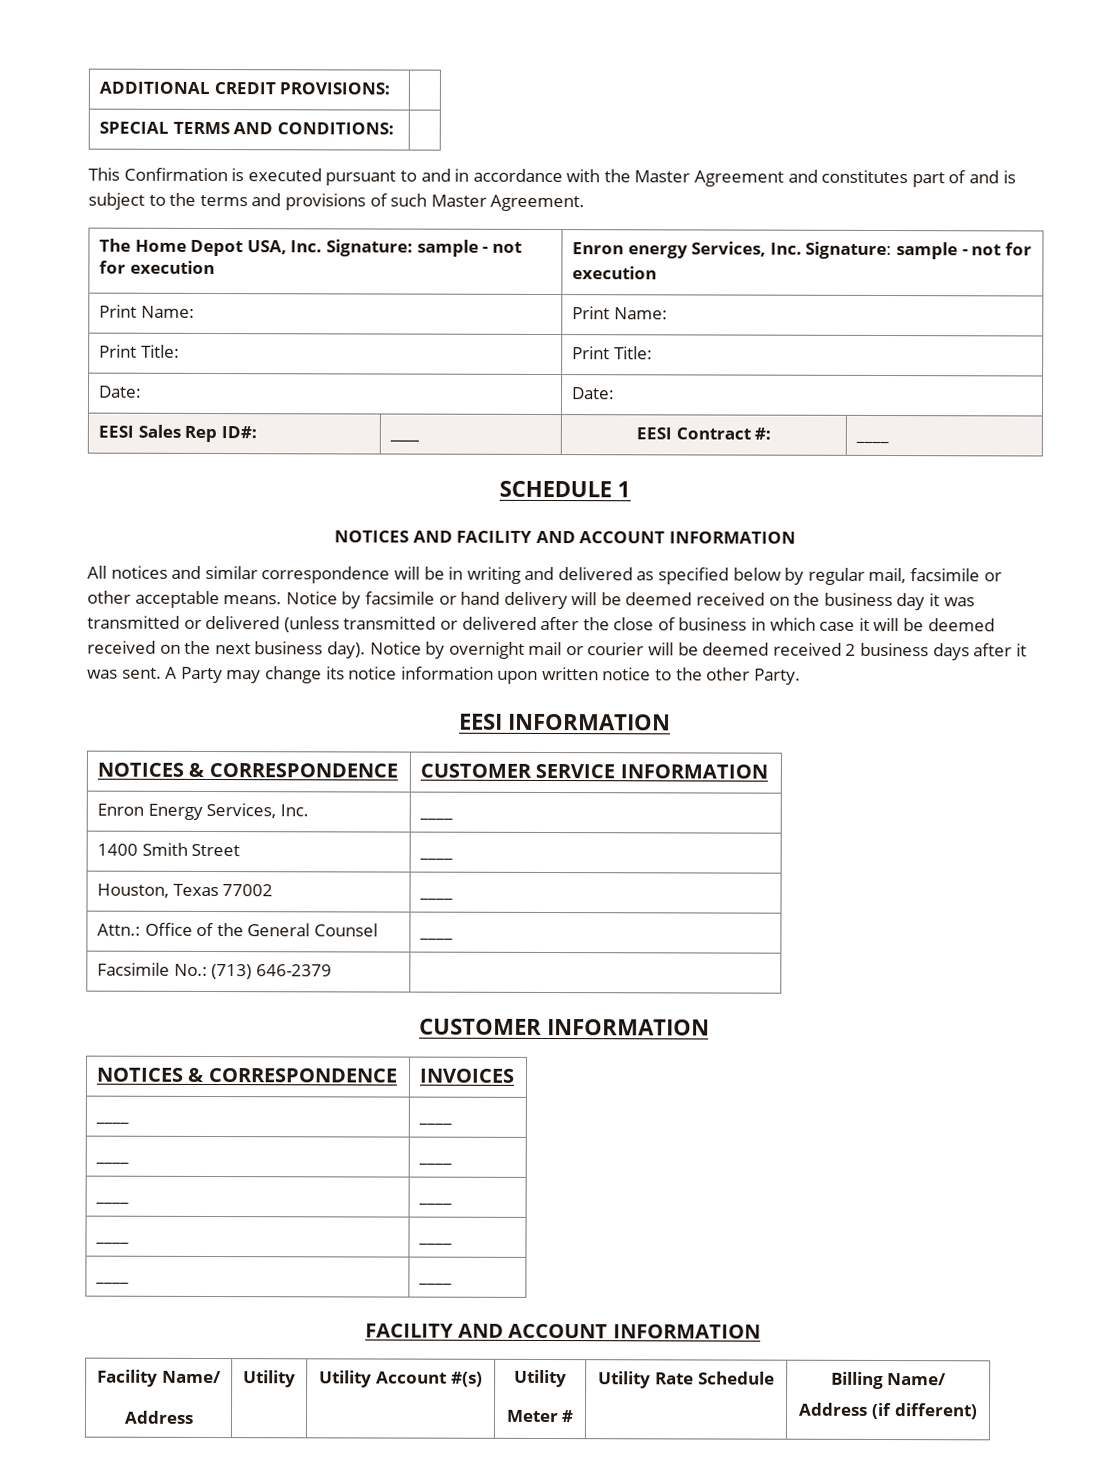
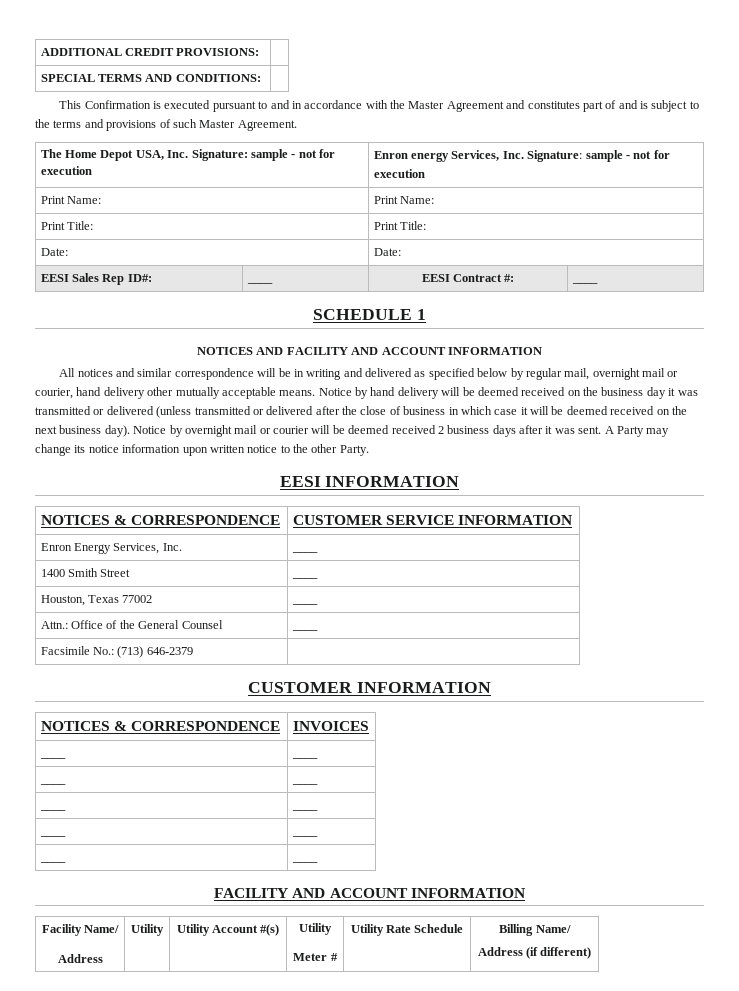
- All notices and similar correspondence will be in writing and delivered as specified below by regular mail, facsimile or other acceptable means.
+ All notices and similar correspondence will be in writing and delivered as specified below by regular mail, overnight mail or courier, hand delivery other mutually acceptable means.
- Notice by facsimile or hand delivery will be deemed received on the business day it was transmitted or delivered (unless transmitted or delivered after the close of business in which case it will be deemed received on the next business day).
+ Notice by hand delivery will be deemed received on the business day it was transmitted or delivered (unless transmitted or delivered after the close of business in which case it will be deemed received on the next business day).

